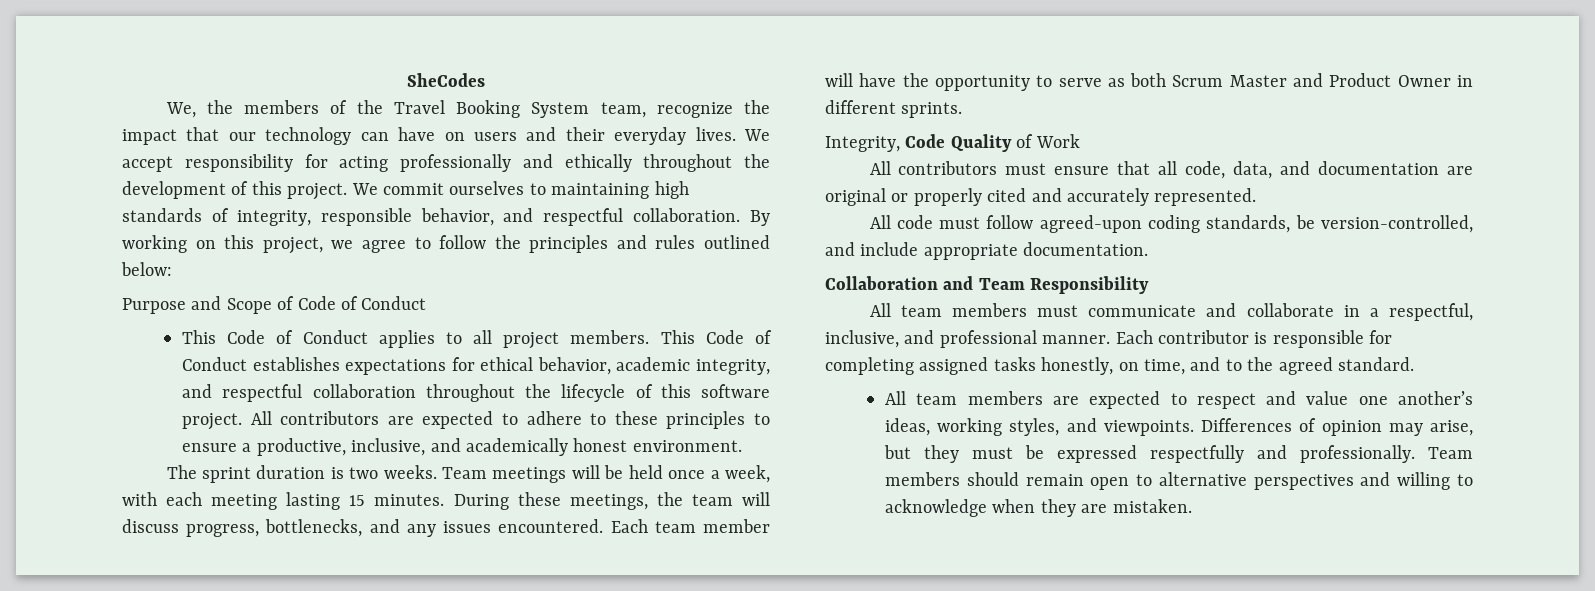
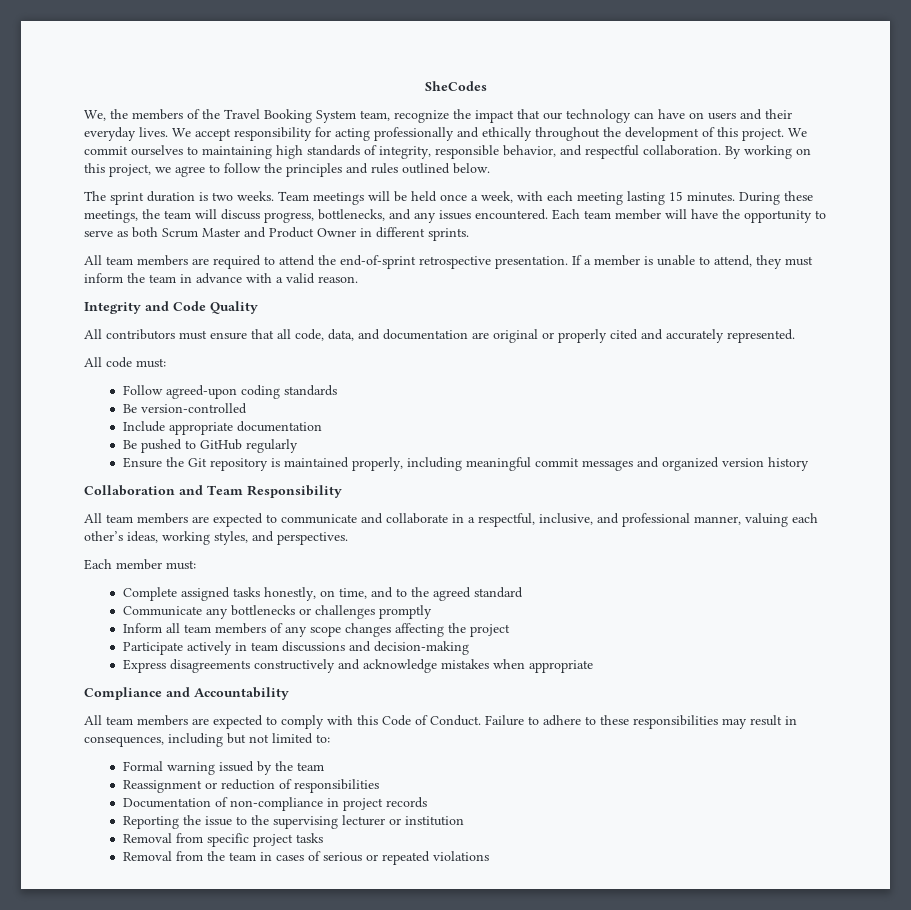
- By working on this project, we agree to follow the principles and rules outlined below:
- Purpose and Scope of Code of Conduct
- This Code of Conduct applies to all project members. This Code of Conduct establishes expectations for ethical behavior, academic integrity, and respectful collaboration throughout the lifecycle of this software project. All contributors are expected to adhere to these principles to ensure a productive, inclusive, and academically honest environment.
+ By working on this project, we agree to follow the principles and rules outlined below.
- Integrity, Code Quality of Work
+ All team members are required to attend the end-of-sprint retrospective presentation. If a member is unable to attend, they must inform the team in advance with a valid reason.
+ Integrity and Code Quality
- All code must follow agreed-upon coding standards, be version-controlled, and include appropriate documentation.
+ All code must:
+ Follow agreed-upon coding standards
+ Be version-controlled
+ Include appropriate documentation
+ Be pushed to GitHub regularly
+ Ensure the Git repository is maintained properly, including meaningful commit messages and organized version history
- All team members must communicate and collaborate in a respectful, inclusive, and professional manner. Each contributor is responsible for completing assigned tasks honestly, on time, and to the agreed standard.
- All team members are expected to respect and value one another’s ideas, working styles, and viewpoints. Differences of opinion may arise, but they must be expressed respectfully and professionally. Team members should remain open to alternative perspectives and willing to acknowledge when they are mistaken.
+ All team members are expected to communicate and collaborate in a respectful, inclusive, and professional manner, valuing each other’s ideas, working styles, and perspectives.
+ Each member must:
+ Complete assigned tasks honestly, on time, and to the agreed standard
+ Communicate any bottlenecks or challenges promptly
+ Inform all team members of any scope changes affecting the project
+ Participate actively in team discussions and decision-making
+ Express disagreements constructively and acknowledge mistakes when appropriate
+ Compliance and Accountability
+ All team members are expected to comply with this Code of Conduct. Failure to adhere to these responsibilities may result in consequences, including but not limited to:
+ Formal warning issued by the team
+ Reassignment or reduction of responsibilities
+ Documentation of non-compliance in project records
+ Reporting the issue to the supervising lecturer or institution
+ Removal from specific project tasks
+ Removal from the team in cases of serious or repeated violations

